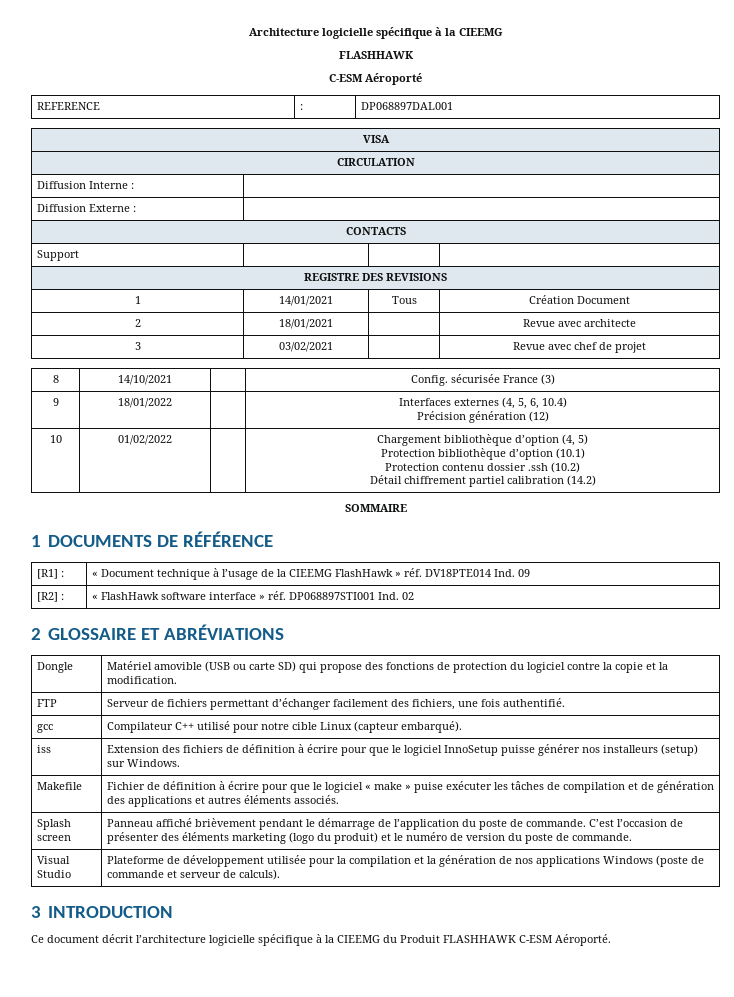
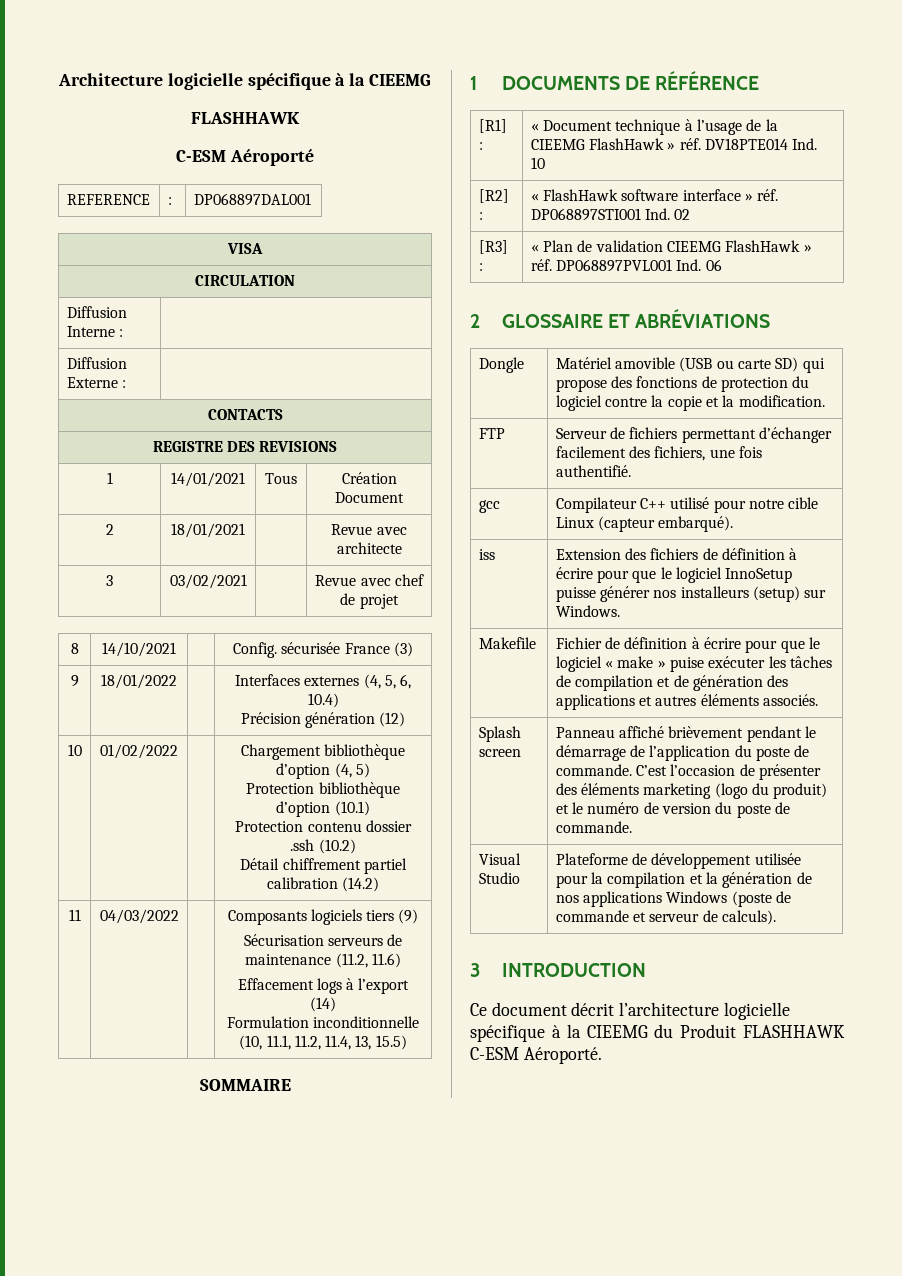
- Support | | |
+ 11 | 04/03/2022 | | Composants logiciels tiers (9)
+ Sécurisation serveurs de maintenance (11.2, 11.6)
+ Effacement logs à l’export (14)
+ Formulation inconditionnelle (10, 11.1, 11.2, 11.4, 13, 15.5)
- [R1] : | « Document technique à l’usage de la CIEEMG FlashHawk » réf. DV18PTE014 Ind. 09
+ [R1] : | « Document technique à l’usage de la CIEEMG FlashHawk » réf. DV18PTE014 Ind. 10
+ [R3] : | « Plan de validation CIEEMG FlashHawk » réf. DP068897PVL001 Ind. 06

